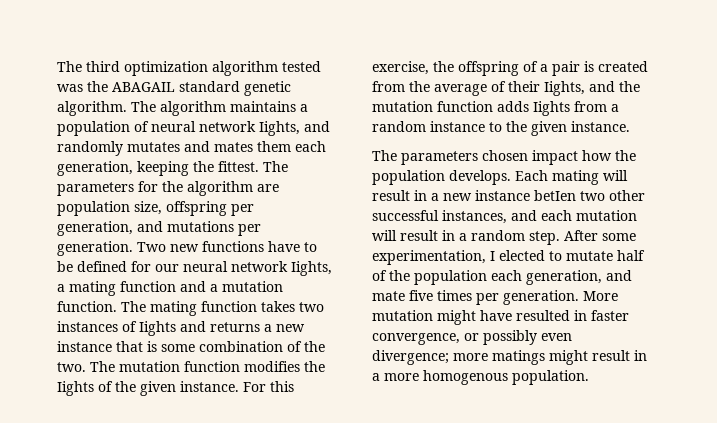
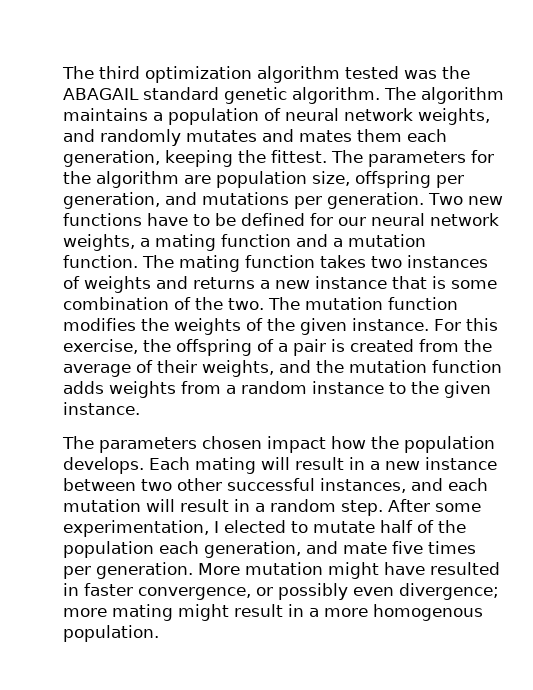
- The algorithm maintains a population of neural network Iights, and randomly mutates and mates them each generation, keeping the fittest.
+ The algorithm maintains a population of neural network weights, and randomly mutates and mates them each generation, keeping the fittest.
- Two new functions have to be defined for our neural network Iights, a mating function and a mutation function.
+ Two new functions have to be defined for our neural network weights, a mating function and a mutation function.
- The mating function takes two instances of Iights and returns a new instance that is some combination of the two.
+ The mating function takes two instances of weights and returns a new instance that is some combination of the two.
- The mutation function modifies the Iights of the given instance.
+ The mutation function modifies the weights of the given instance.
- For this exercise, the offspring of a pair is created from the average of their Iights, and the mutation function adds Iights from a random instance to the given instance.
+ For this exercise, the offspring of a pair is created from the average of their weights, and the mutation function adds weights from a random instance to the given instance.
- Each mating will result in a new instance betIen two other successful instances, and each mutation will result in a random step.
+ Each mating will result in a new instance between two other successful instances, and each mutation will result in a random step.
- More mutation might have resulted in faster convergence, or possibly even divergence; more matings might result in a more homogenous population.
+ More mutation might have resulted in faster convergence, or possibly even divergence; more mating might result in a more homogenous population.

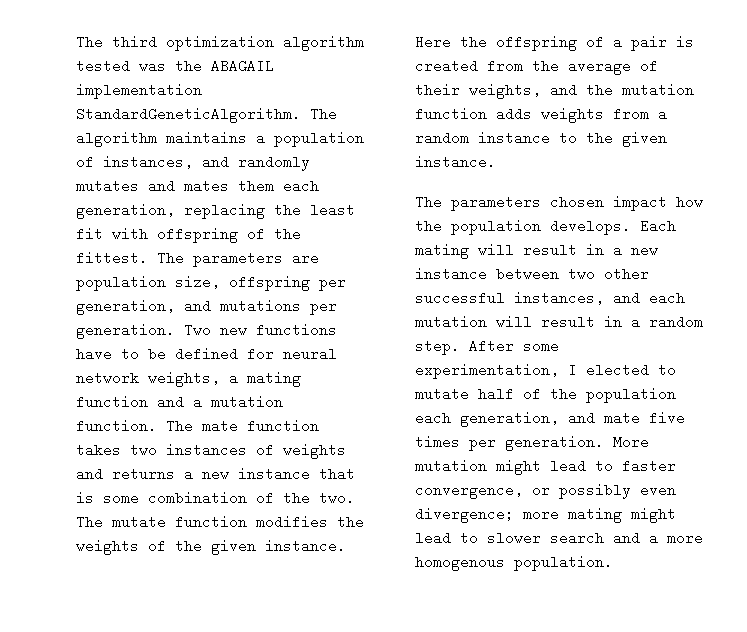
- The third optimization algorithm tested was the ABAGAIL standard genetic algorithm.
+ The third optimization algorithm tested was the ABAGAIL implementation StandardGeneticAlgorithm.
- The algorithm maintains a population of neural network weights, and randomly mutates and mates them each generation, keeping the fittest.
+ The algorithm maintains a population of instances, and randomly mutates and mates them each generation, replacing the least fit with offspring of the fittest.
- The parameters for the algorithm are population size, offspring per generation, and mutations per generation.
+ The parameters are population size, offspring per generation, and mutations per generation.
- Two new functions have to be defined for our neural network weights, a mating function and a mutation function.
+ Two new functions have to be defined for neural network weights, a mating function and a mutation function.
- The mating function takes two instances of weights and returns a new instance that is some combination of the two.
+ The mate function takes two instances of weights and returns a new instance that is some combination of the two.
- The mutation function modifies the weights of the given instance.
+ The mutate function modifies the weights of the given instance.
- For this exercise, the offspring of a pair is created from the average of their weights, and the mutation function adds weights from a random instance to the given instance.
+ Here the offspring of a pair is created from the average of their weights, and the mutation function adds weights from a random instance to the given instance.
- More mutation might have resulted in faster convergence, or possibly even divergence; more mating might result in a more homogenous population.
+ More mutation might lead to faster convergence, or possibly even divergence; more mating might lead to slower search and a more homogenous population.

